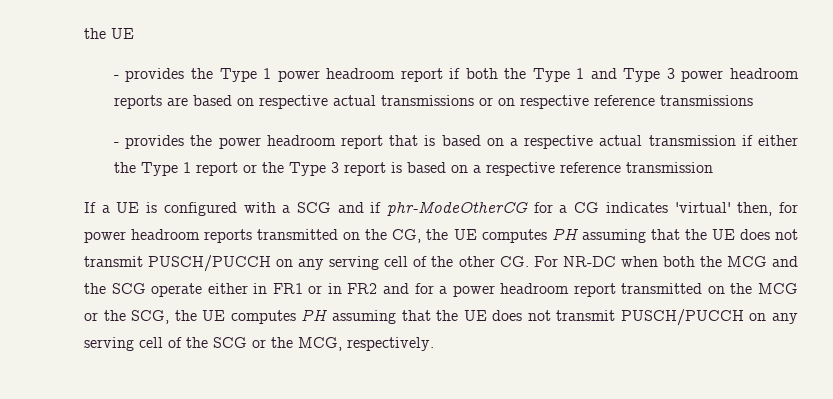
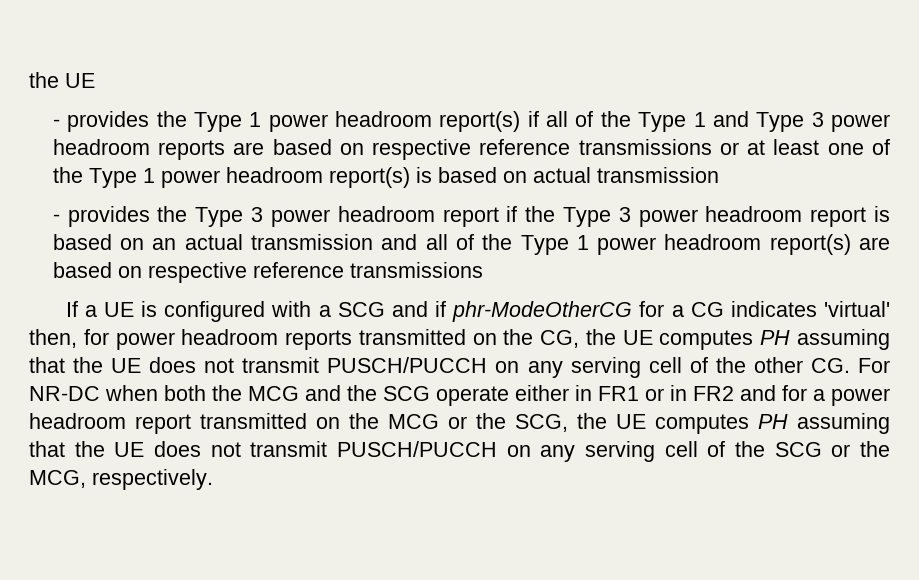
- - provides the Type 1 power headroom report if both the Type 1 and Type 3 power headroom reports are based on respective actual transmissions or on respective reference transmissions
- - provides the power headroom report that is based on a respective actual transmission if either the Type 1 report or the Type 3 report is based on a respective reference transmission
+ - provides the Type 1 power headroom report(s) if all of the Type 1 and Type 3 power headroom reports are based on respective reference transmissions or at least one of the Type 1 power headroom report(s) is based on actual transmission
+ - provides the Type 3 power headroom report if the Type 3 power headroom report is based on an actual transmission and all of the Type 1 power headroom report(s) are based on respective reference transmissions

